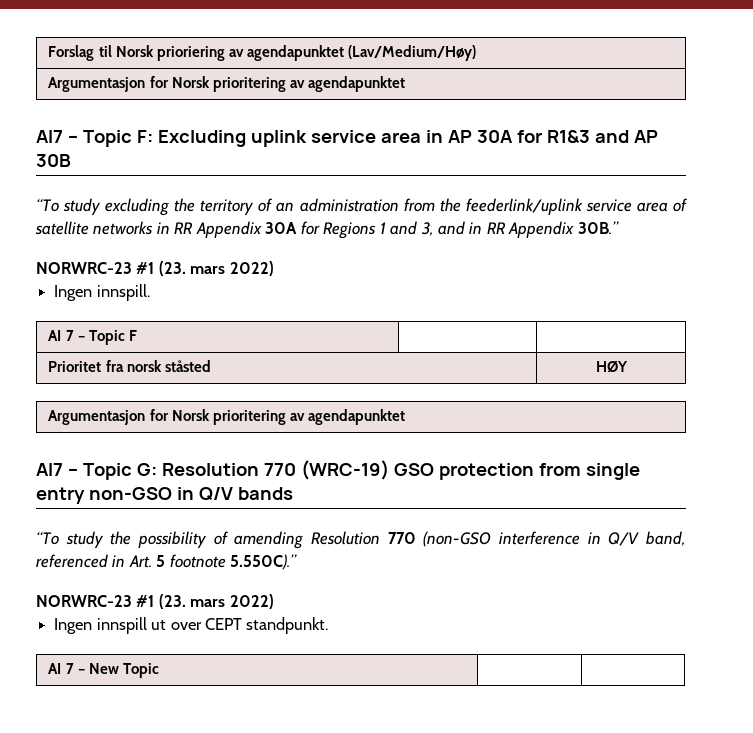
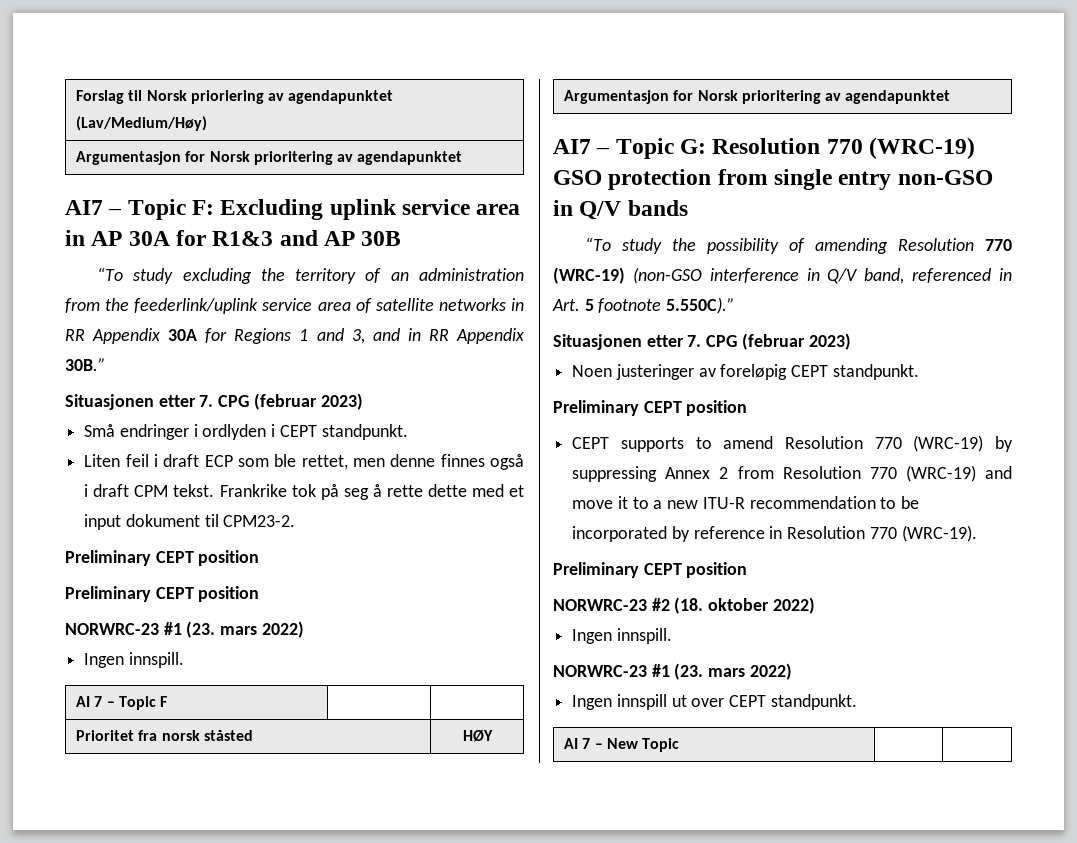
  “To study excluding the territory of an administration from the feederlink/uplink service area of satellite networks in RR Appendix 30A for Regions 1 and 3, and in RR Appendix 30B.”
+ Situasjonen etter 7. CPG (februar 2023)
+ Små endringer i ordlyden i CEPT standpunkt.
+ Liten feil i draft ECP som ble rettet, men denne finnes også i draft CPM tekst. Frankrike tok på seg å rette dette med et input dokument til CPM23-2.
+ Preliminary CEPT position
+ Preliminary CEPT position
- “To study the possibility of amending Resolution 770 (non-GSO interference in Q/V band, referenced in Art. 5 footnote 5.550C).”
+ “To study the possibility of amending Resolution 770 (WRC-19) (non-GSO interference in Q/V band, referenced in Art. 5 footnote 5.550C).”
+ Situasjonen etter 7. CPG (februar 2023)
+ Noen justeringer av foreløpig CEPT standpunkt.
+ Preliminary CEPT position
+ CEPT supports to amend Resolution 770 (WRC-19) by suppressing Annex 2 from Resolution 770 (WRC-19) and move it to a new ITU-R recommendation to be incorporated by reference in Resolution 770 (WRC-19).
+ Preliminary CEPT position
+ NORWRC-23 #2 (18. oktober 2022)
+ Ingen innspill.

